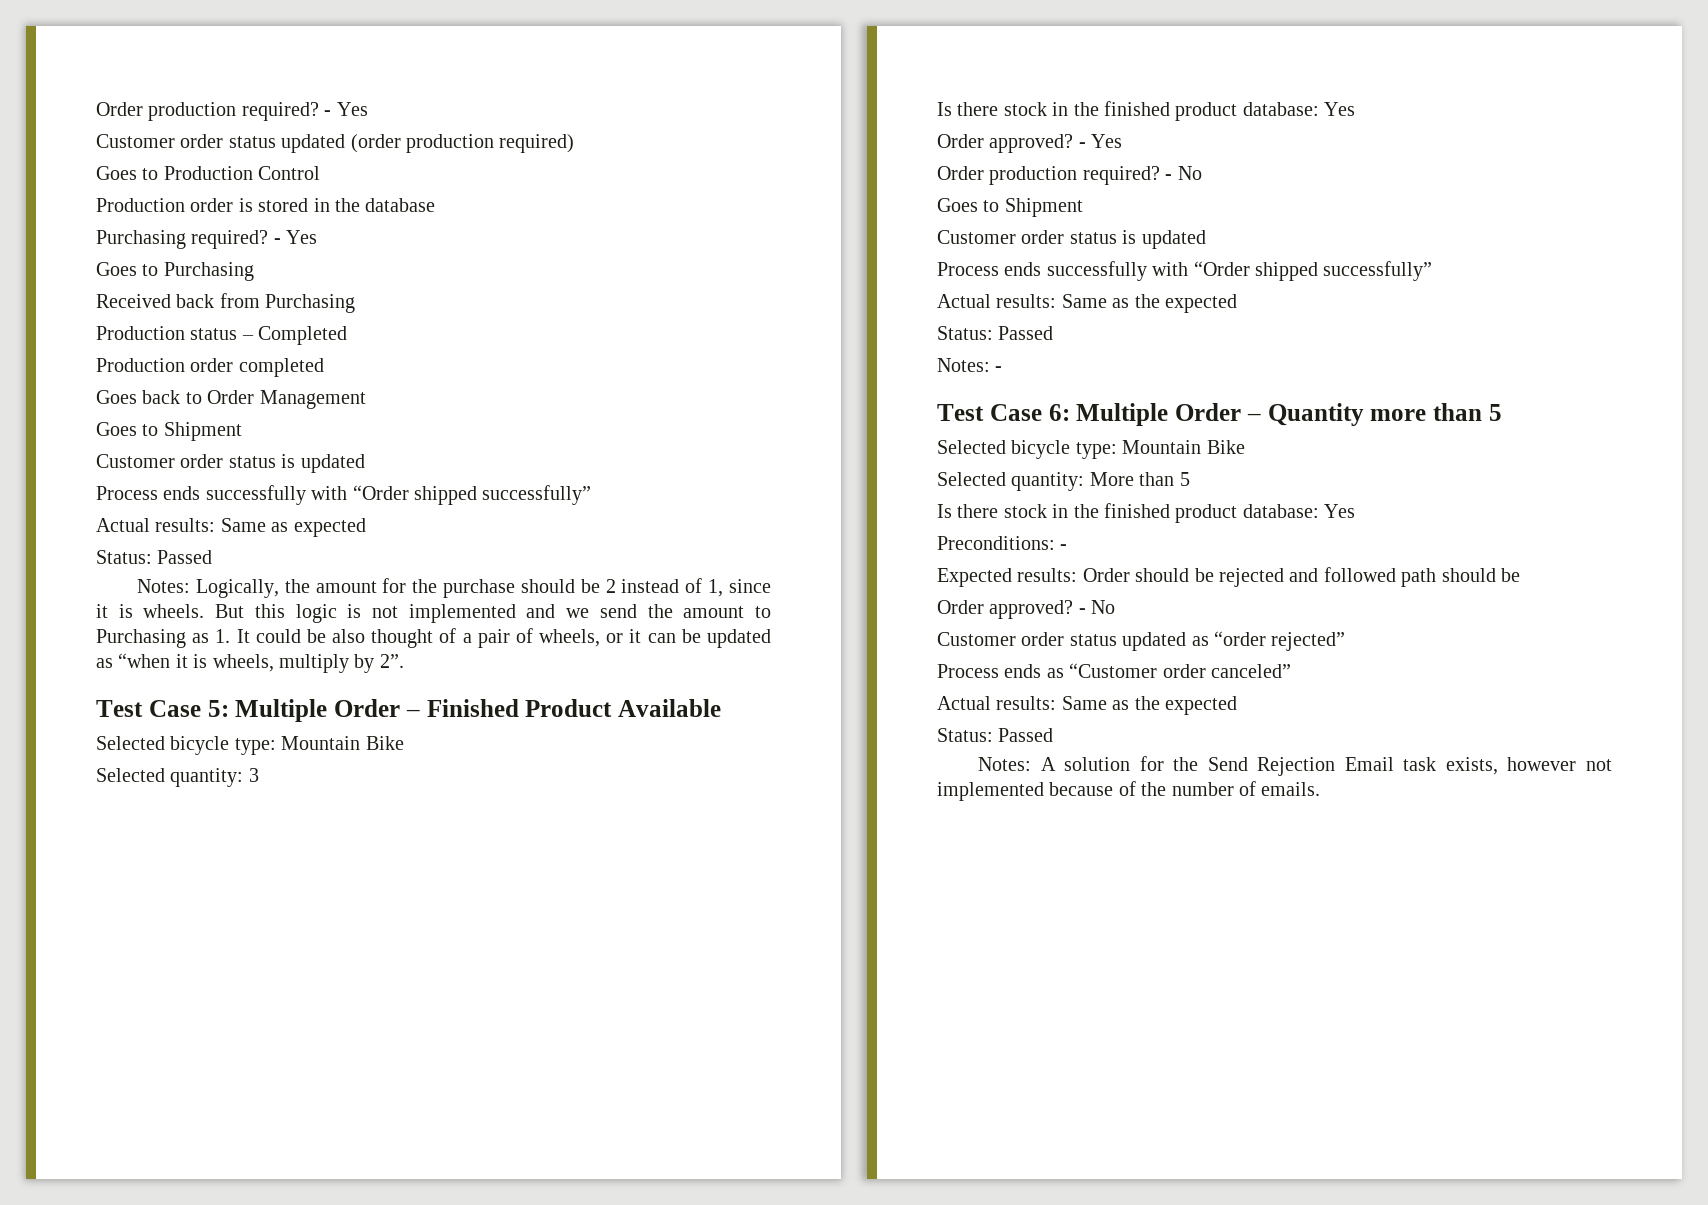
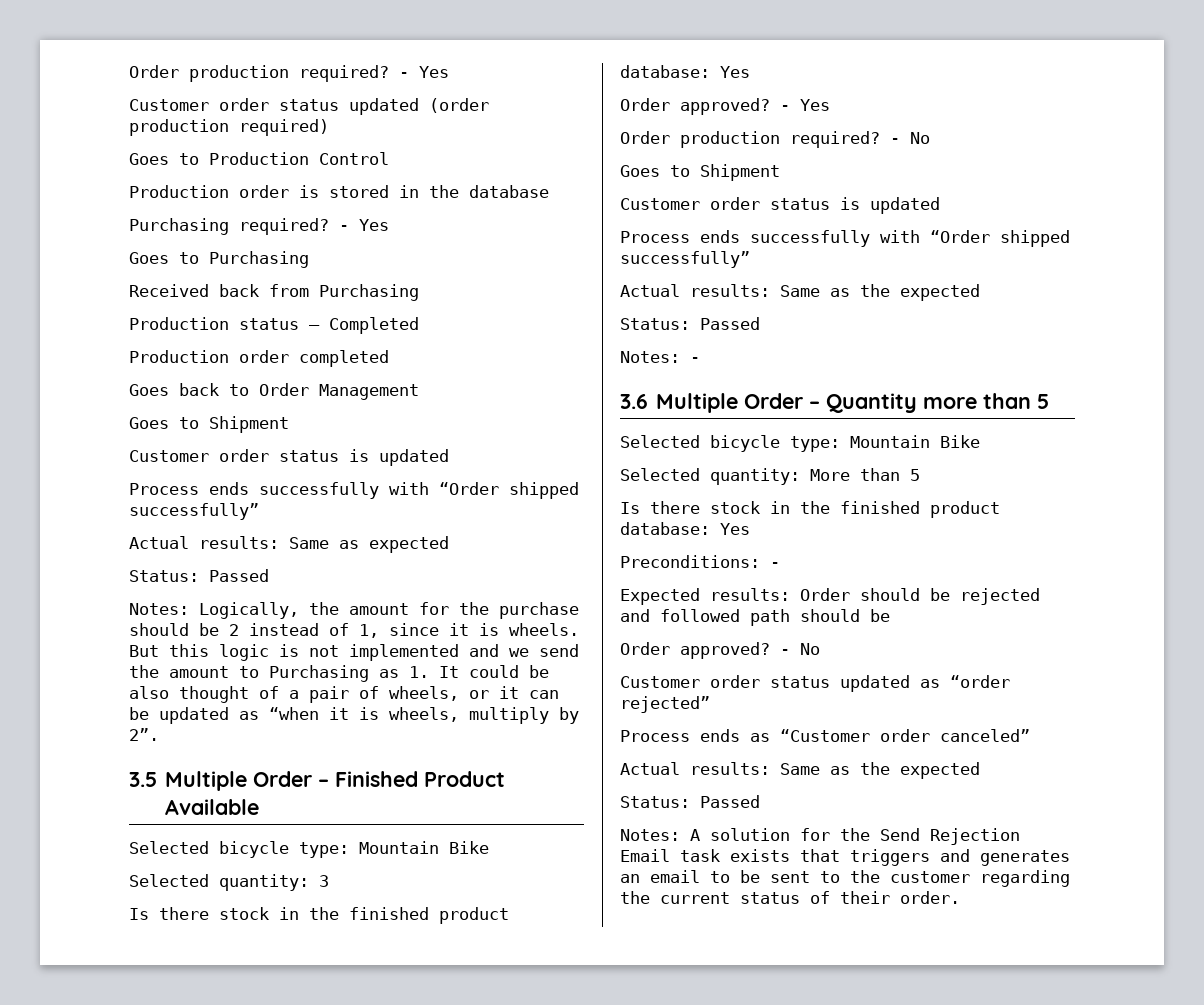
- Test Case 5: Multiple Order – Finished Product Available
+ 3.5 Multiple Order – Finished Product Available
- Test Case 6: Multiple Order – Quantity more than 5
+ 3.6 Multiple Order – Quantity more than 5
- Notes: A solution for the Send Rejection Email task exists, however not implemented because of the number of emails.
+ Notes: A solution for the Send Rejection Email task exists that triggers and generates an email to be sent to the customer regarding the current status of their order.

